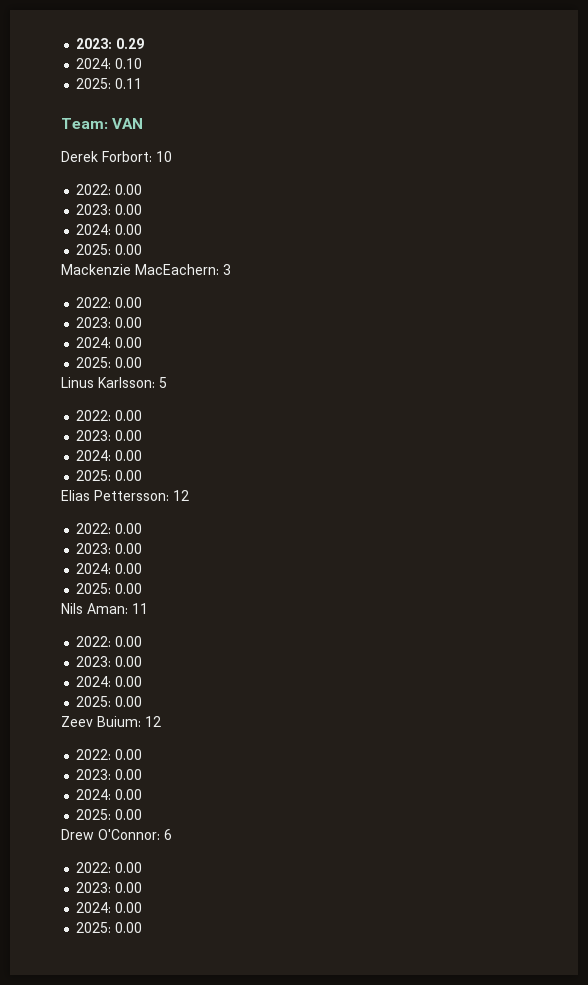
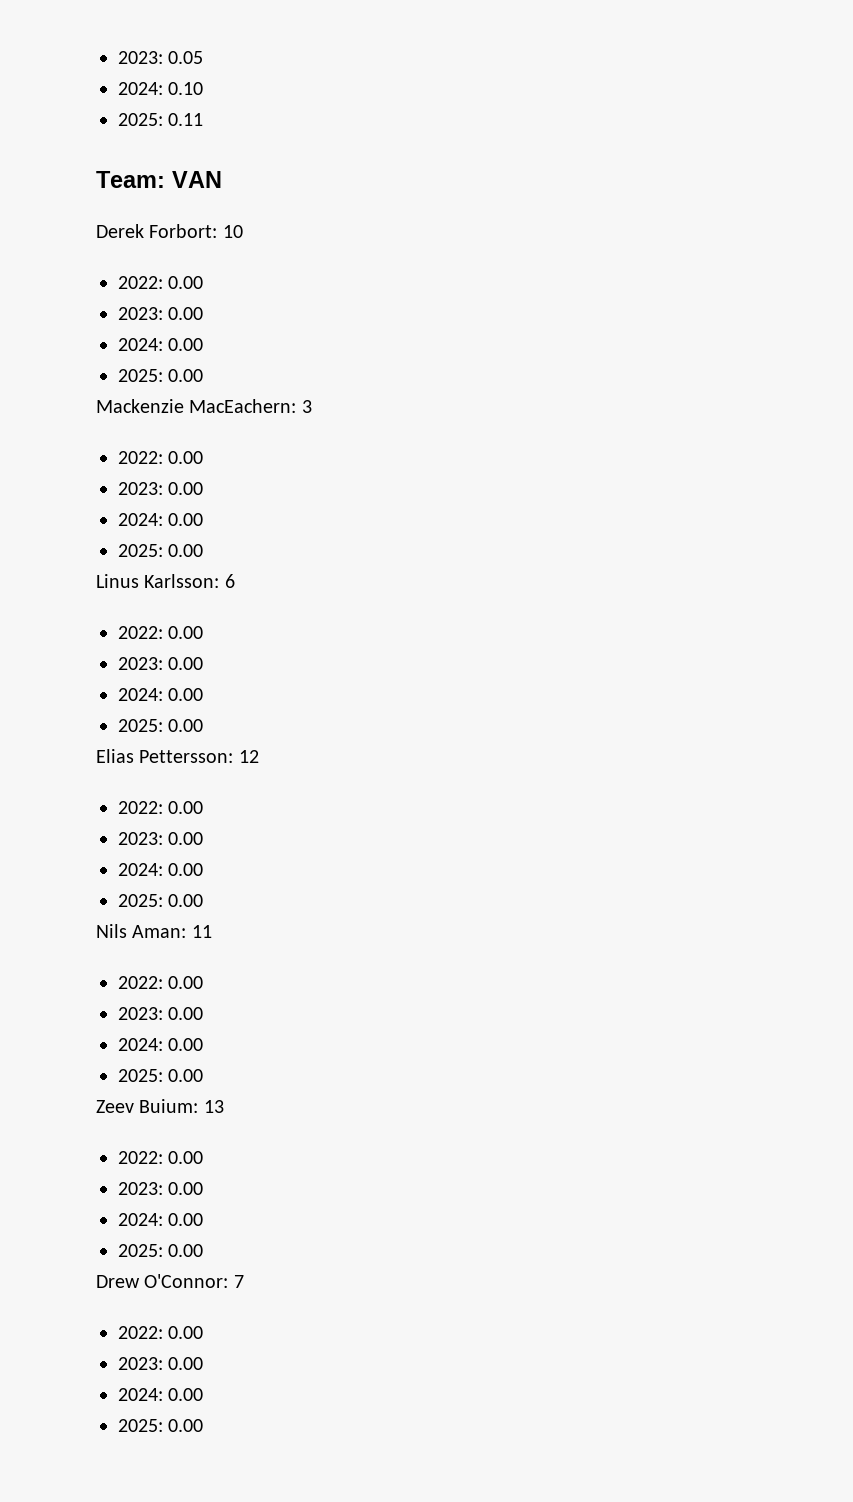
- 2023: 0.29
+ 2023: 0.05
- Linus Karlsson: 5
+ Linus Karlsson: 6
- Zeev Buium: 12
+ Zeev Buium: 13
- Drew O'Connor: 6
+ Drew O'Connor: 7

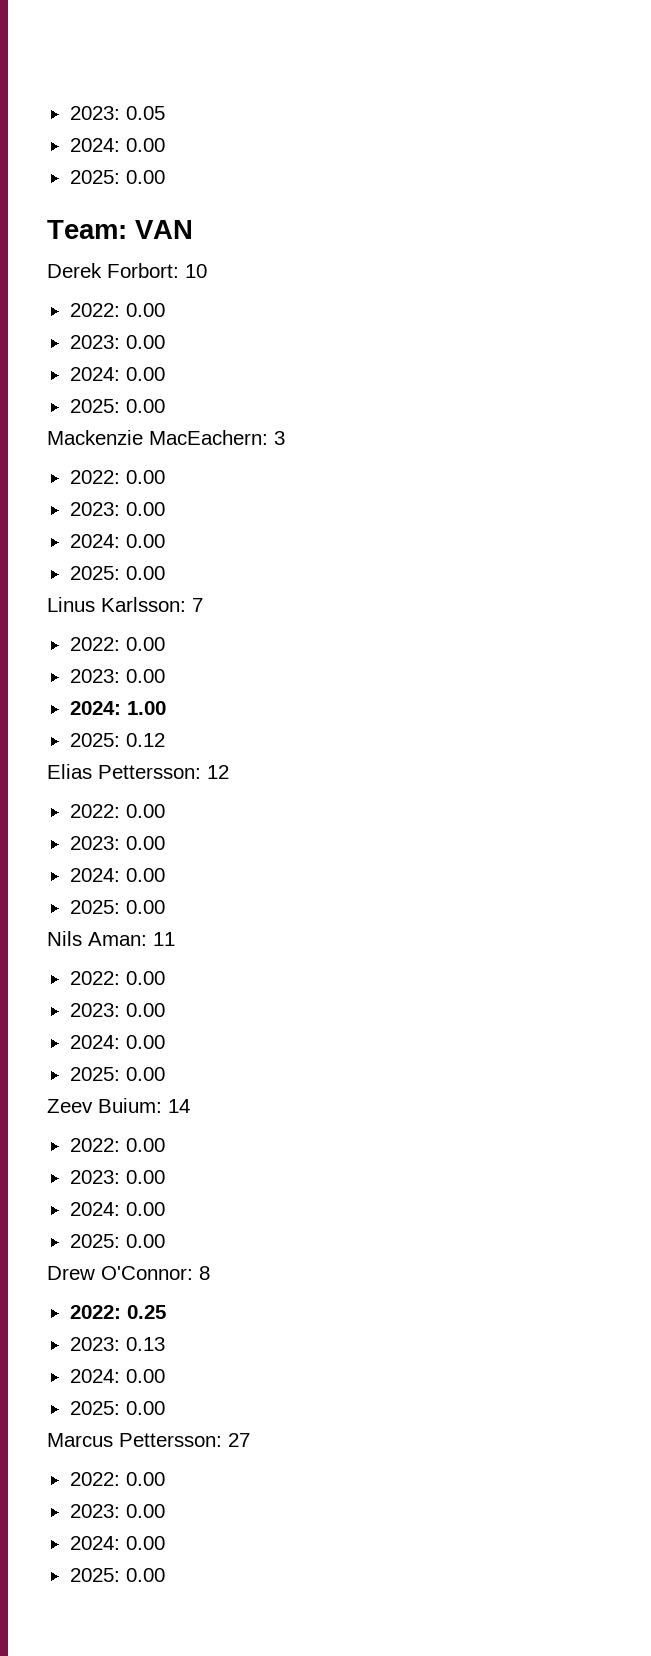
  2023: 0.05
- 2024: 0.10
- 2025: 0.11
+ 2024: 0.00
+ 2025: 0.00
- Linus Karlsson: 6
+ Linus Karlsson: 7
  2022: 0.00
  2023: 0.00
- 2024: 0.00
- 2025: 0.00
+ 2024: 1.00
+ 2025: 0.12
- Zeev Buium: 13
+ Zeev Buium: 14
- Drew O'Connor: 7
+ Drew O'Connor: 8
+ 2022: 0.25
+ 2023: 0.13
+ 2024: 0.00
+ 2025: 0.00
+ Marcus Pettersson: 27

